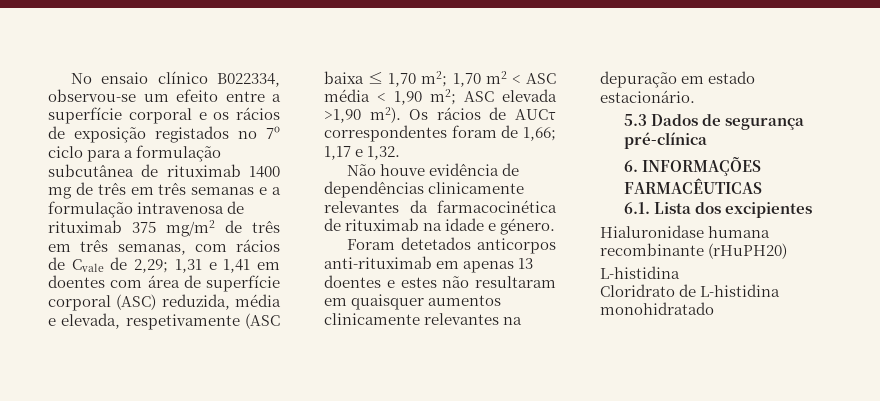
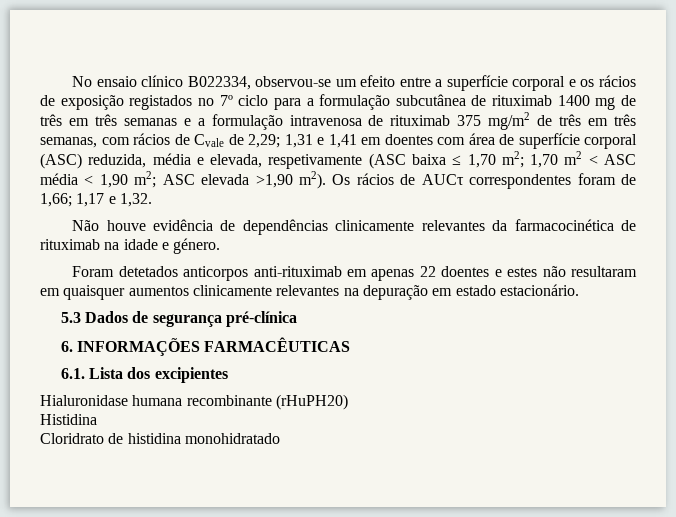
- Foram detetados anticorpos anti-rituximab em apenas 13 doentes e estes não resultaram em quaisquer aumentos clinicamente relevantes na depuração em estado estacionário.
+ Foram detetados anticorpos anti-rituximab em apenas 22 doentes e estes não resultaram em quaisquer aumentos clinicamente relevantes na depuração em estado estacionário.
  Hialuronidase humana recombinante (rHuPH20)
- L-histidina
+ Histidina
- Cloridrato de L-histidina monohidratado
+ Cloridrato de histidina monohidratado

